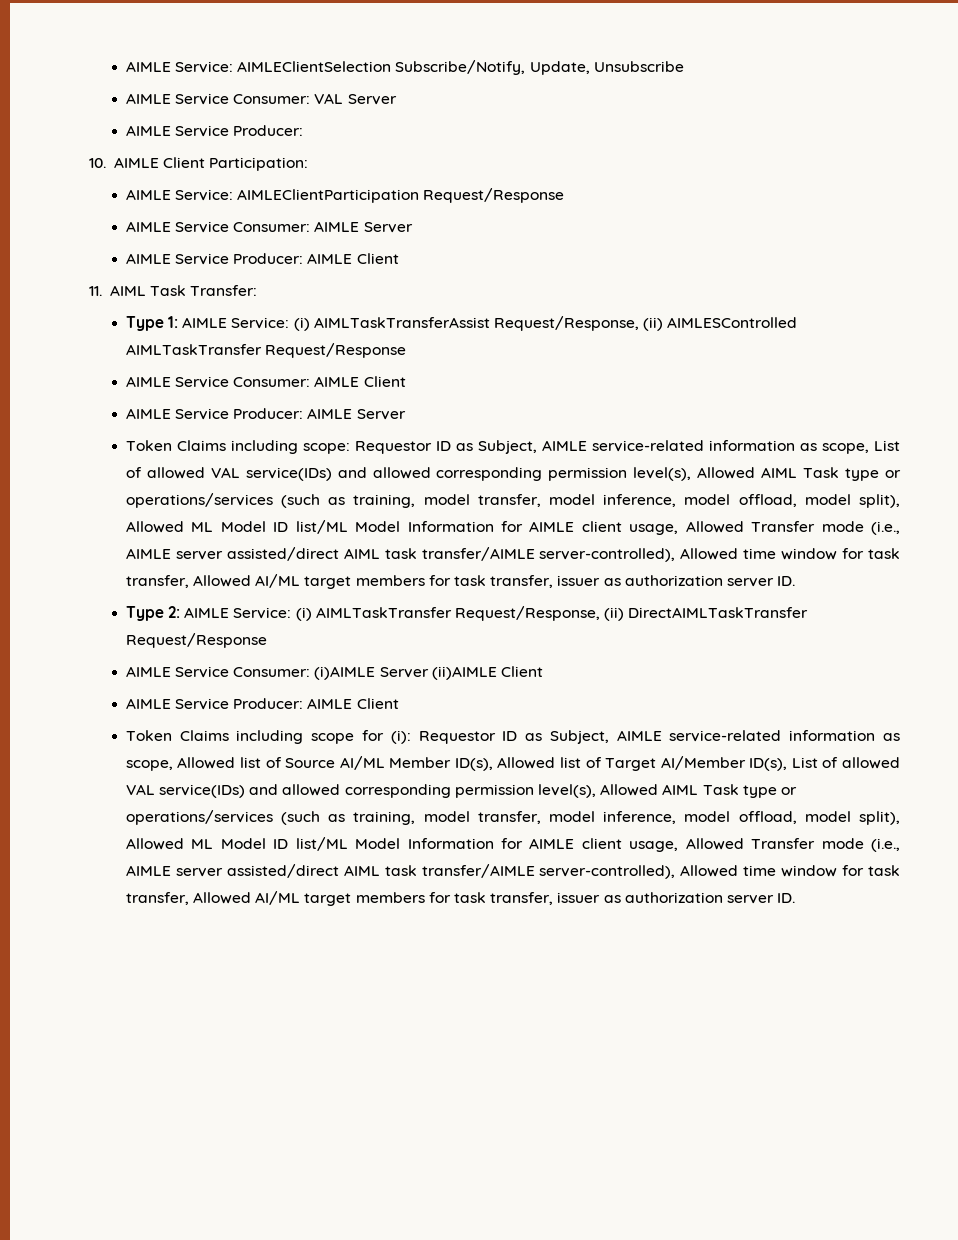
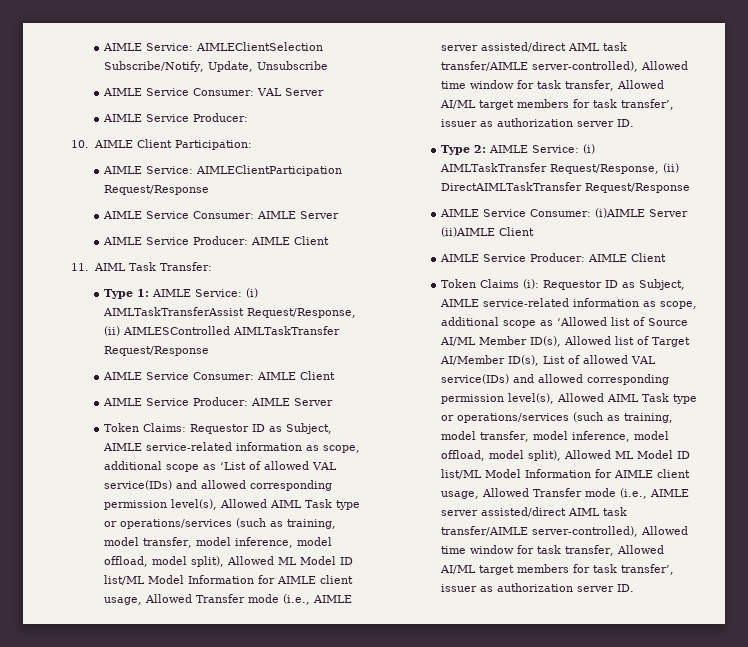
- Token Claims including scope: Requestor ID as Subject, AIMLE service-related information as scope, List of allowed VAL service(IDs) and allowed corresponding permission level(s), Allowed AIML Task type or operations/services (such as training, model transfer, model inference, model offload, model split), Allowed ML Model ID list/ML Model Information for AIMLE client usage, Allowed Transfer mode (i.e., AIMLE server assisted/direct AIML task transfer/AIMLE server-controlled), Allowed time window for task transfer, Allowed AI/ML target members for task transfer, issuer as authorization server ID.
+ Token Claims: Requestor ID as Subject, AIMLE service-related information as scope, additional scope as ‘List of allowed VAL service(IDs) and allowed corresponding permission level(s), Allowed AIML Task type or operations/services (such as training, model transfer, model inference, model offload, model split), Allowed ML Model ID list/ML Model Information for AIMLE client usage, Allowed Transfer mode (i.e., AIMLE server assisted/direct AIML task transfer/AIMLE server-controlled), Allowed time window for task transfer, Allowed AI/ML target members for task transfer’, issuer as authorization server ID.
- Token Claims including scope for (i):
+ Token Claims (i):
- Requestor ID as Subject, AIMLE service-related information as scope, Allowed list of Source AI/ML Member ID(s), Allowed list of Target AI/Member ID(s), List of allowed VAL service(IDs) and allowed corresponding permission level(s), Allowed AIML Task type or operations/services (such as training, model transfer, model inference, model offload, model split), Allowed ML Model ID list/ML Model Information for AIMLE client usage, Allowed Transfer mode (i.e., AIMLE server assisted/direct AIML task transfer/AIMLE server-controlled), Allowed time window for task transfer, Allowed AI/ML target members for task transfer, issuer as authorization server ID.
+ Requestor ID as Subject, AIMLE service-related information as scope, additional scope as ‘Allowed list of Source AI/ML Member ID(s), Allowed list of Target AI/Member ID(s), List of allowed VAL service(IDs) and allowed corresponding permission level(s), Allowed AIML Task type or operations/services (such as training, model transfer, model inference, model offload, model split), Allowed ML Model ID list/ML Model Information for AIMLE client usage, Allowed Transfer mode (i.e., AIMLE server assisted/direct AIML task transfer/AIMLE server-controlled), Allowed time window for task transfer, Allowed AI/ML target members for task transfer’, issuer as authorization server ID.

